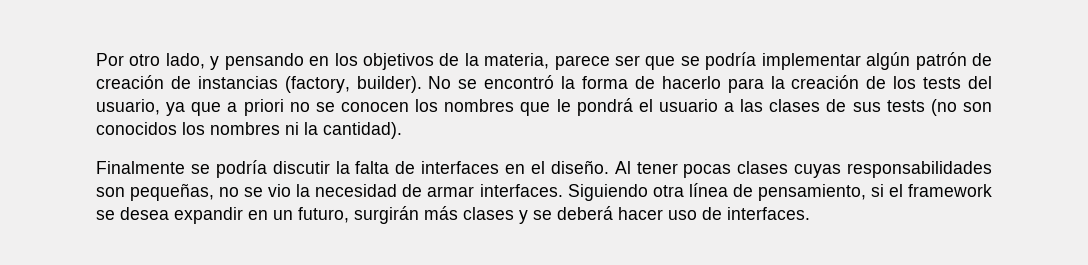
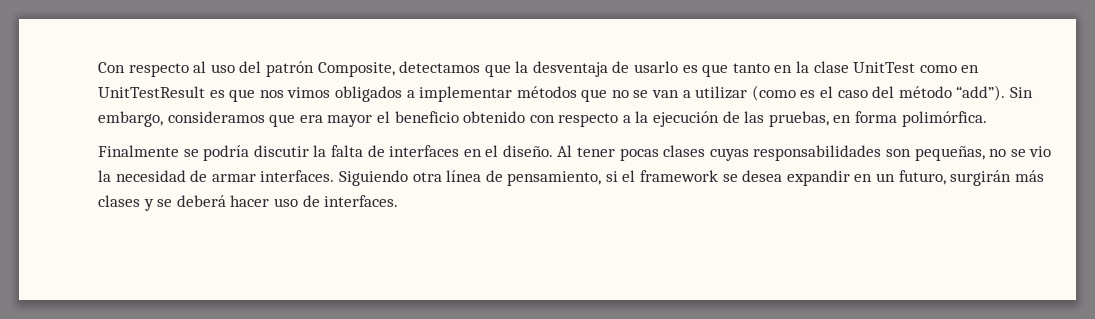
- Por otro lado, y pensando en los objetivos de la materia, parece ser que se podría implementar algún patrón de creación de instancias (factory, builder). No se encontró la forma de hacerlo para la creación de los tests del usuario, ya que a priori no se conocen los nombres que le pondrá el usuario a las clases de sus tests (no son conocidos los nombres ni la cantidad).
+ Con respecto al uso del patrón Composite, detectamos que la desventaja de usarlo es que tanto en la clase UnitTest como en UnitTestResult es que nos vimos obligados a implementar métodos que no se van a utilizar (como es el caso del método “add”). Sin embargo, consideramos que era mayor el beneficio obtenido con respecto a la ejecución de las pruebas, en forma polimórfica.

